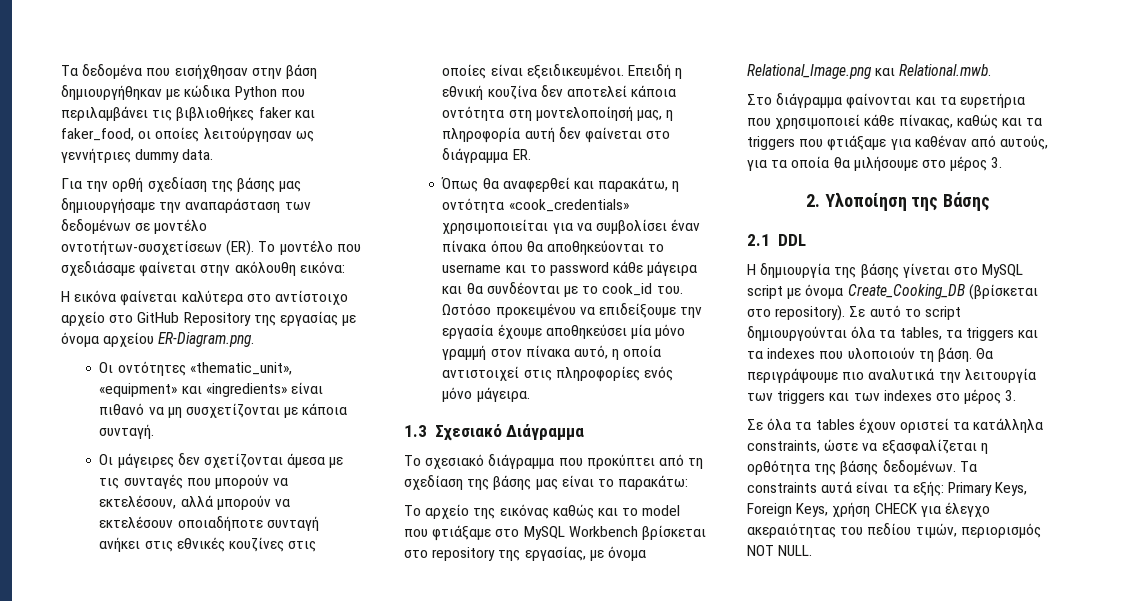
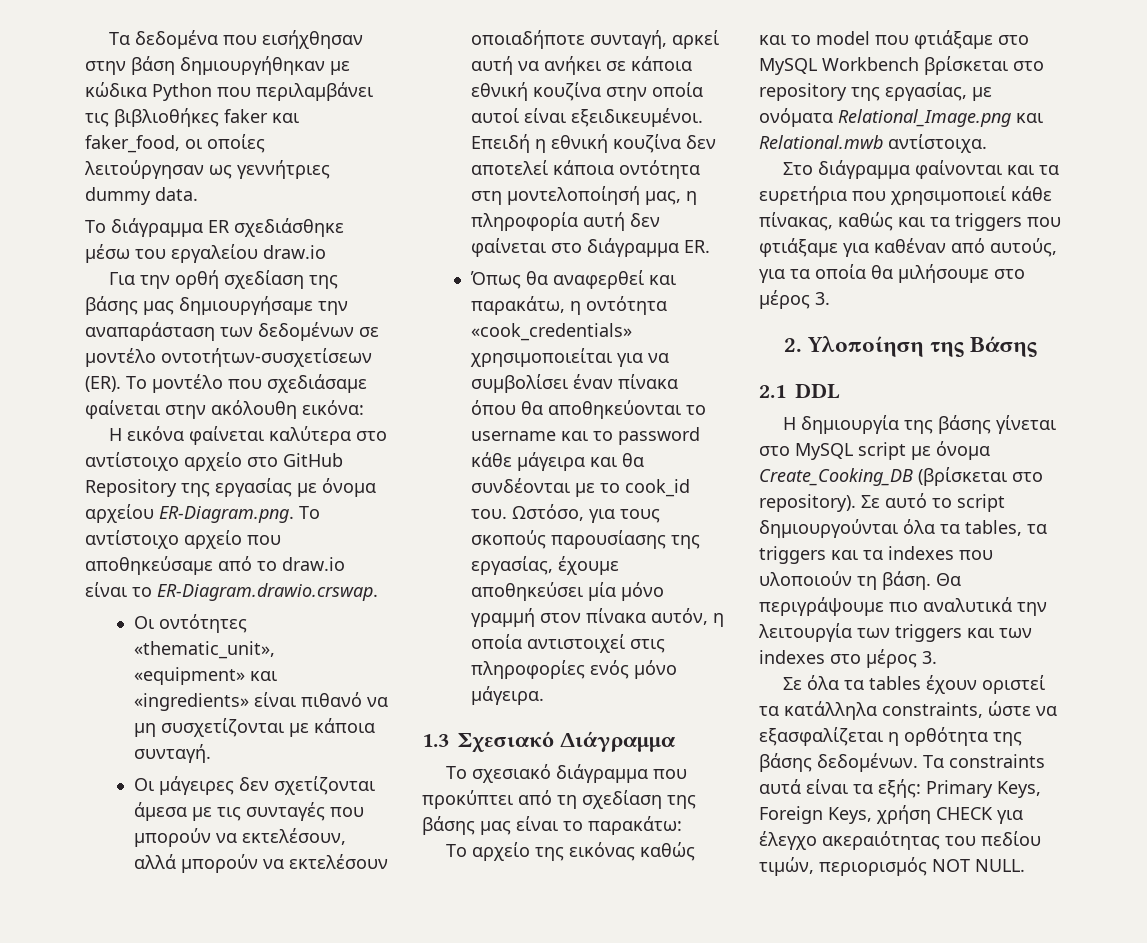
+ To διάγραμμα ER σχεδιάσθηκε μέσω του εργαλείου draw.io
- Η εικόνα φαίνεται καλύτερα στο αντίστοιχο αρχείο στο GitHub Repository της εργασίας με όνομα αρχείου ER-Diagram.png.
+ Η εικόνα φαίνεται καλύτερα στο αντίστοιχο αρχείο στο GitHub Repository της εργασίας με όνομα αρχείου ER-Diagram.png. Το αντίστοιχο αρχείο που αποθηκεύσαμε από το draw.io είναι το ER-Diagram.drawio.crswap.
- Οι μάγειρες δεν σχετίζονται άμεσα με τις συνταγές που μπορούν να εκτελέσουν, αλλά μπορούν να εκτελέσουν οποιαδήποτε συνταγή ανήκει στις εθνικές κουζίνες στις οποίες είναι εξειδικευμένοι.
+ Οι μάγειρες δεν σχετίζονται άμεσα με τις συνταγές που μπορούν να εκτελέσουν, αλλά μπορούν να εκτελέσουν οποιαδήποτε συνταγή, αρκεί αυτή να ανήκει σε κάποια εθνική κουζίνα στην οποία αυτοί είναι εξειδικευμένοι.
- Ωστόσο προκειμένου να επιδείξουμε την εργασία έχουμε αποθηκεύσει μία μόνο γραμμή στον πίνακα αυτό, η οποία αντιστοιχεί στις πληροφορίες ενός μόνο μάγειρα.
+ Ωστόσο, για τους σκοπούς παρουσίασης της εργασίας, έχουμε αποθηκεύσει μία μόνο γραμμή στον πίνακα αυτόν, η οποία αντιστοιχεί στις πληροφορίες ενός μόνο μάγειρα.
- Το αρχείο της εικόνας καθώς και το model που φτιάξαμε στο MySQL Workbench βρίσκεται στο repository της εργασίας, με όνομα Relational_Image.png και Relational.mwb.
+ Το αρχείο της εικόνας καθώς και το model που φτιάξαμε στο MySQL Workbench βρίσκεται στο repository της εργασίας, με ονόματα Relational_Image.png και Relational.mwb αντίστοιχα.

